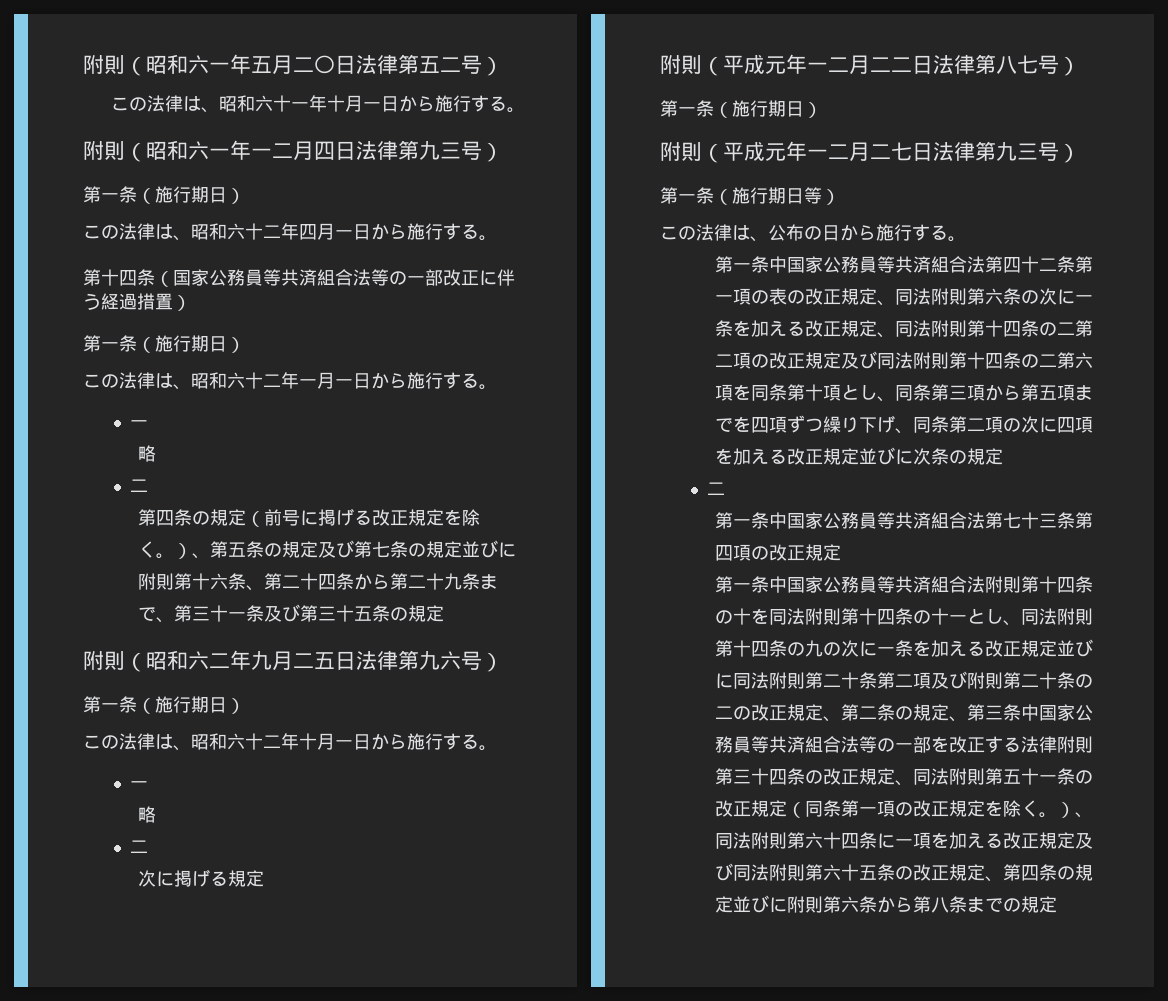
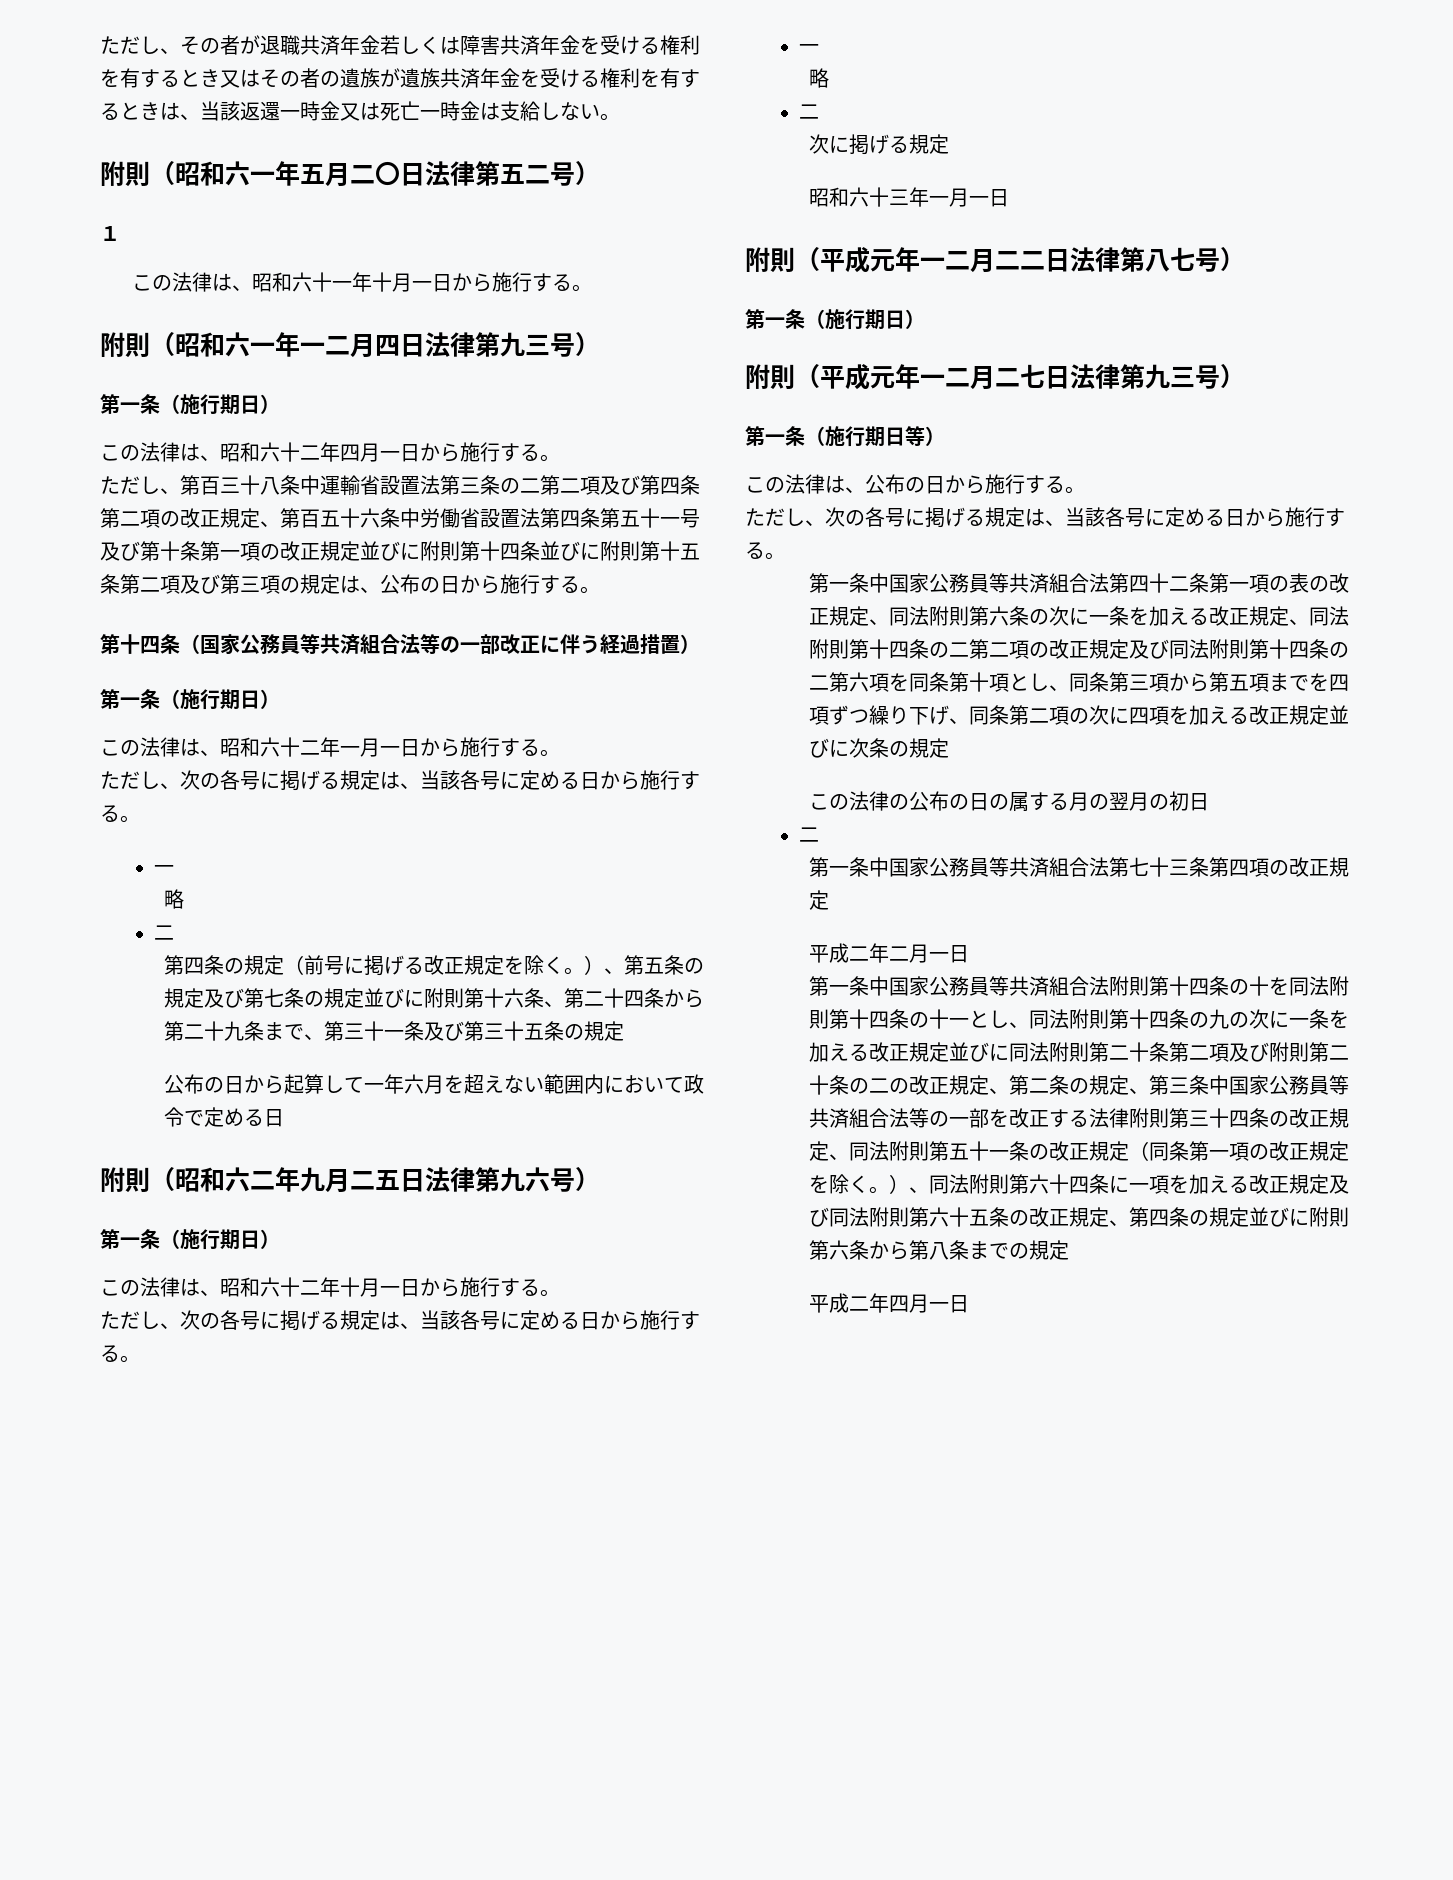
+ ただし、その者が退職共済年金若しくは障害共済年金を受ける権利を有するとき又はその者の遺族が遺族共済年金を受ける権利を有するときは、当該返還一時金又は死亡一時金は支給しない。
+ １
+ ただし、第百三十八条中運輸省設置法第三条の二第二項及び第四条第二項の改正規定、第百五十六条中労働省設置法第四条第五十一号及び第十条第一項の改正規定並びに附則第十四条並びに附則第十五条第二項及び第三項の規定は、公布の日から施行する。
  この法律は、昭和六十二年一月一日から施行する。
+ ただし、次の各号に掲げる規定は、当該各号に定める日から施行する。
+ 公布の日から起算して一年六月を超えない範囲内において政令で定める日
  この法律は、昭和六十二年十月一日から施行する。
+ ただし、次の各号に掲げる規定は、当該各号に定める日から施行する。
+ 昭和六十三年一月一日
  この法律は、公布の日から施行する。
+ ただし、次の各号に掲げる規定は、当該各号に定める日から施行する。
+ この法律の公布の日の属する月の翌月の初日
+ 平成二年二月一日
+ 平成二年四月一日

